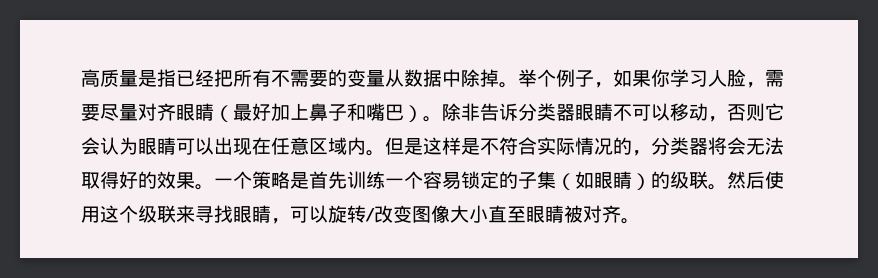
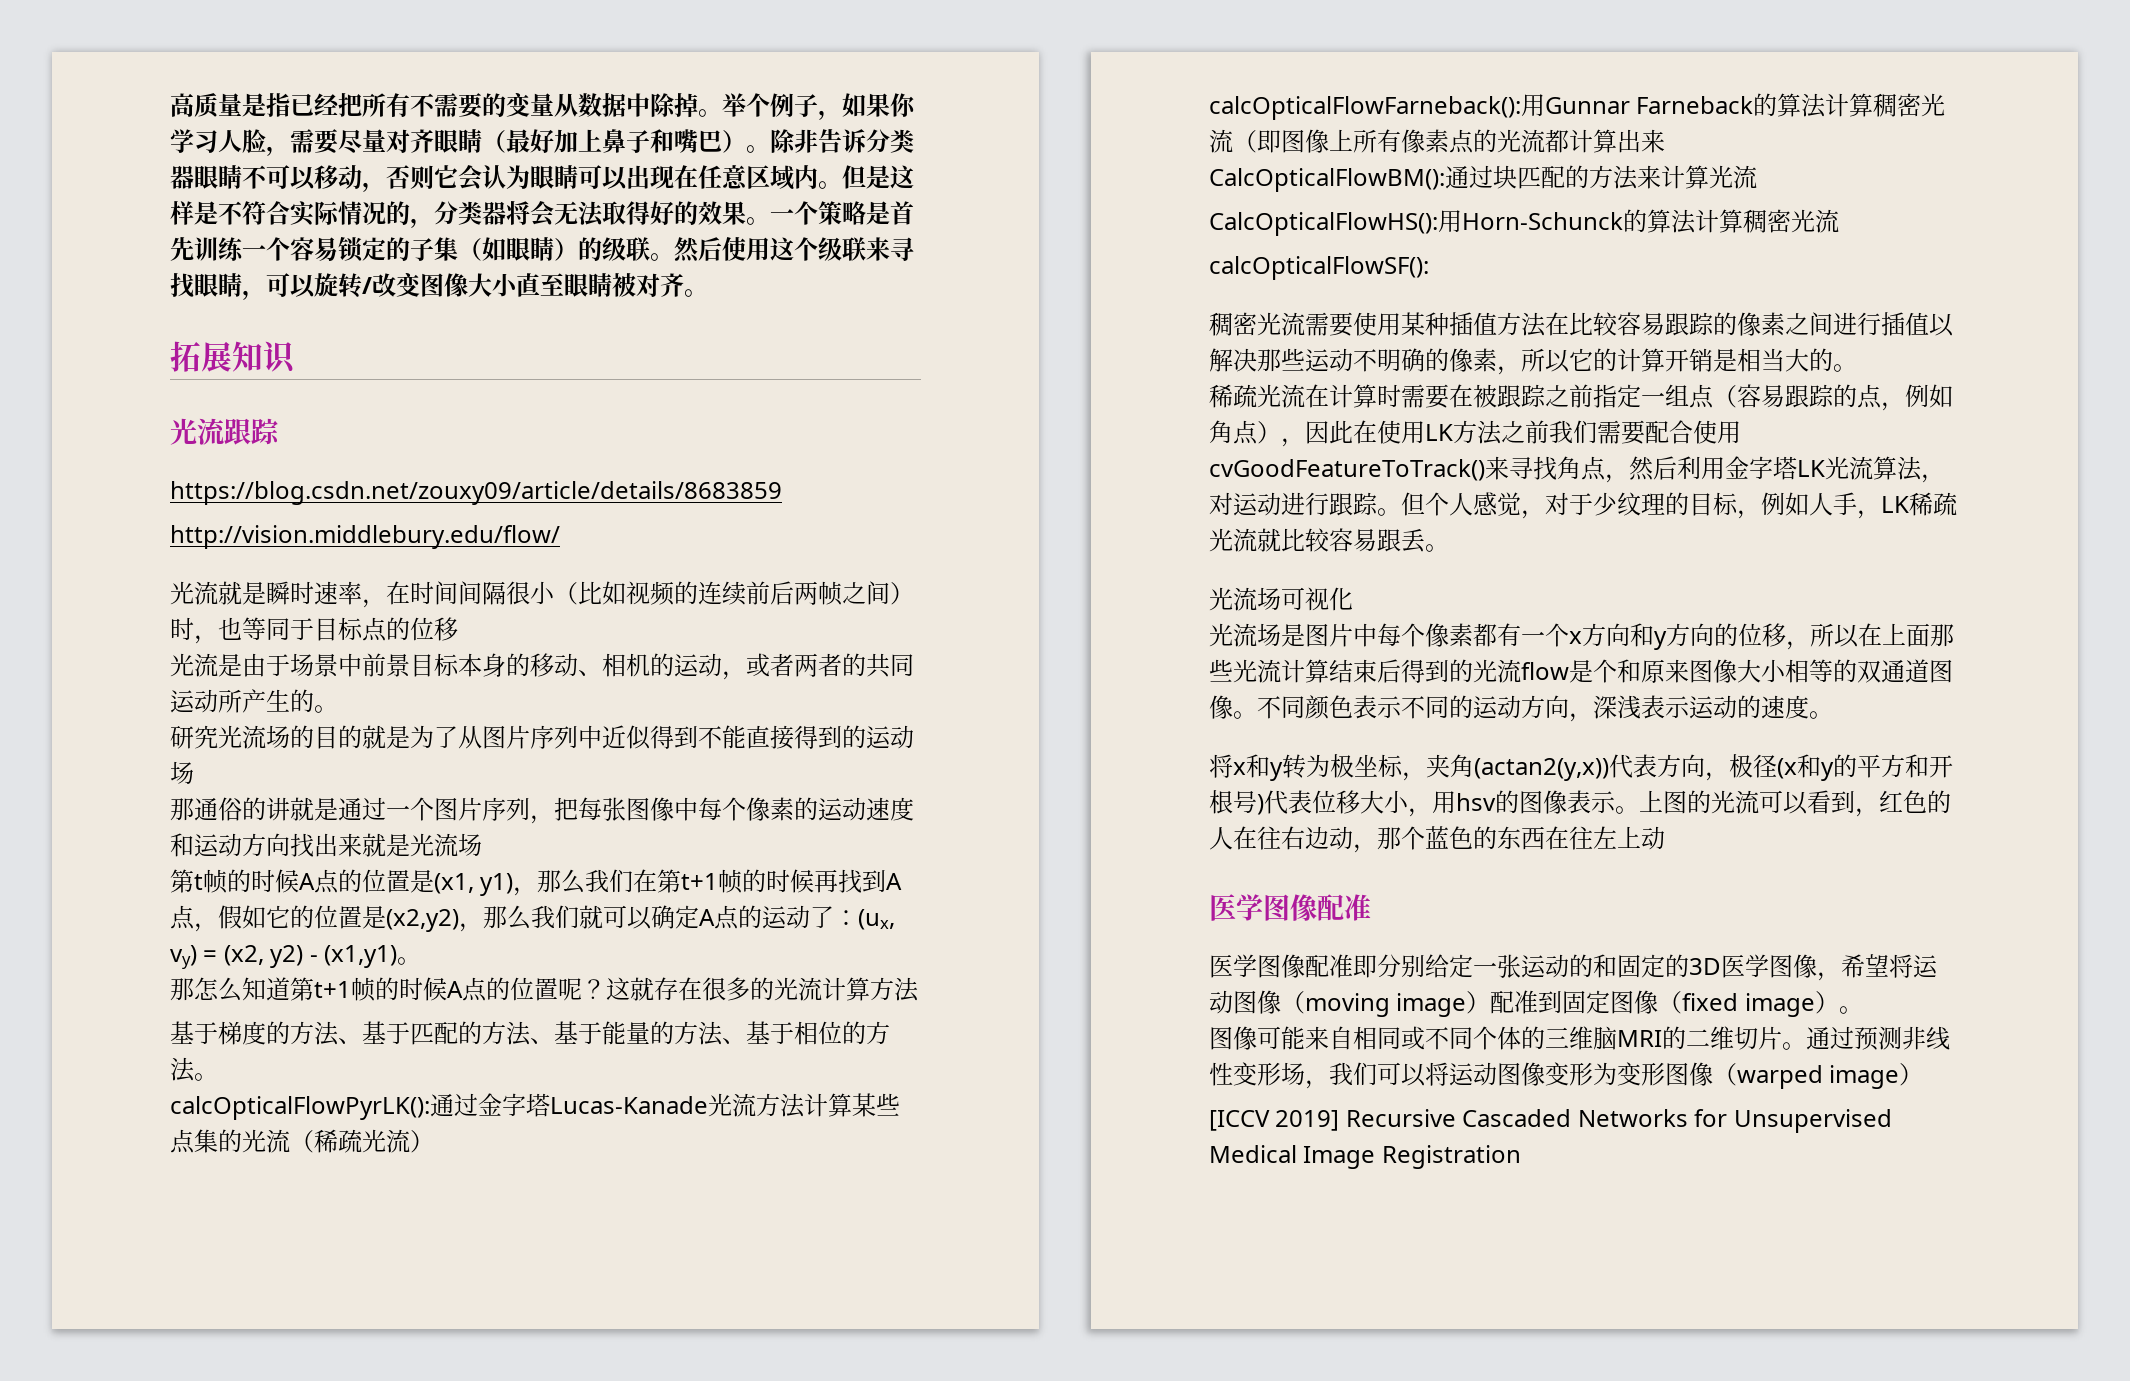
+ 拓展知识
+ 光流跟踪
+ https://blog.csdn.net/zouxy09/article/details/8683859
+ http://vision.middlebury.edu/flow/
+ 光流就是瞬时速率，在时间间隔很小（比如视频的连续前后两帧之间）时，也等同于目标点的位移
+ 光流是由于场景中前景目标本身的移动、相机的运动，或者两者的共同运动所产生的。
+ 研究光流场的目的就是为了从图片序列中近似得到不能直接得到的运动场
+ 那通俗的讲就是通过一个图片序列，把每张图像中每个像素的运动速度和运动方向找出来就是光流场
+ 第t帧的时候A点的位置是(x1, y1)，那么我们在第t+1帧的时候再找到A点，假如它的位置是(x2,y2)，那么我们就可以确定A点的运动了：(ux, vy) = (x2, y2) - (x1,y1)。
+ 那怎么知道第t+1帧的时候A点的位置呢？这就存在很多的光流计算方法
+ 基于梯度的方法、基于匹配的方法、基于能量的方法、基于相位的方法。
+ calcOpticalFlowPyrLK():通过金字塔Lucas-Kanade光流方法计算某些点集的光流（稀疏光流）
+ calcOpticalFlowFarneback():用Gunnar Farneback的算法计算稠密光流（即图像上所有像素点的光流都计算出来
+ CalcOpticalFlowBM():通过块匹配的方法来计算光流
+ CalcOpticalFlowHS():用Horn-Schunck的算法计算稠密光流
+ calcOpticalFlowSF():
+ 稠密光流需要使用某种插值方法在比较容易跟踪的像素之间进行插值以解决那些运动不明确的像素，所以它的计算开销是相当大的。
+ 稀疏光流在计算时需要在被跟踪之前指定一组点（容易跟踪的点，例如角点），因此在使用LK方法之前我们需要配合使用cvGoodFeatureToTrack()来寻找角点，然后利用金字塔LK光流算法，对运动进行跟踪。但个人感觉，对于少纹理的目标，例如人手，LK稀疏光流就比较容易跟丢。
+ 光流场可视化
+ 光流场是图片中每个像素都有一个x方向和y方向的位移，所以在上面那些光流计算结束后得到的光流flow是个和原来图像大小相等的双通道图像。不同颜色表示不同的运动方向，深浅表示运动的速度。
+ 将x和y转为极坐标，夹角(actan2(y,x))代表方向，极径(x和y的平方和开根号)代表位移大小，用hsv的图像表示。上图的光流可以看到，红色的人在往右边动，那个蓝色的东西在往左上动
+ 医学图像配准
+ 医学图像配准即分别给定一张运动的和固定的3D医学图像，希望将运动图像（moving image）配准到固定图像（fixed image）。
+ 图像可能来自相同或不同个体的三维脑MRI的二维切片。通过预测非线性变形场，我们可以将运动图像变形为变形图像（warped image）
+ [ICCV 2019] Recursive Cascaded Networks for Unsupervised Medical Image Registration

